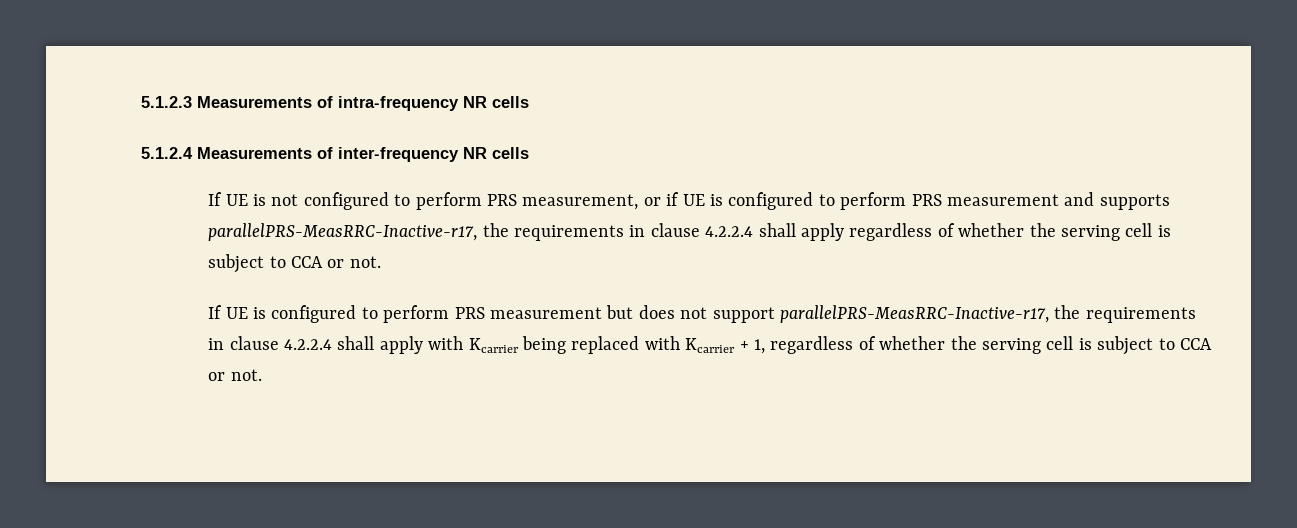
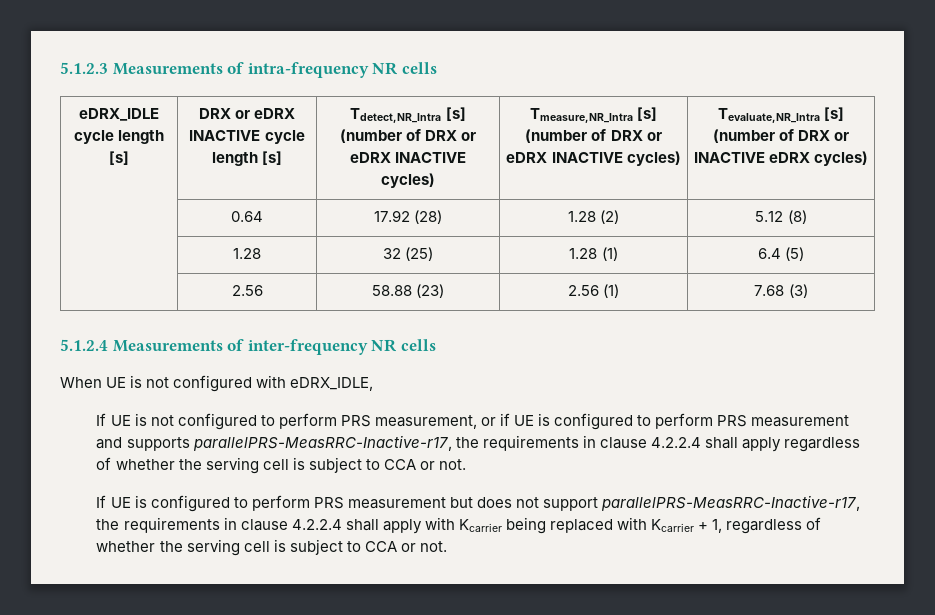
+ eDRX_IDLE cycle length [s] | DRX or eDRX INACTIVE cycle length [s] | Tdetect,NR_Intra [s] (number of DRX or eDRX INACTIVE cycles) | Tmeasure,NR_Intra [s] (number of DRX or eDRX INACTIVE cycles) | Tevaluate,NR_Intra [s] (number of DRX or INACTIVE eDRX cycles)
+ | 0.64 | 17.92 (28) | 1.28 (2) | 5.12 (8)
+ | 1.28 | 32 (25) | 1.28 (1) | 6.4 (5)
+ | 2.56 | 58.88 (23) | 2.56 (1) | 7.68 (3)
+ When UE is not configured with eDRX_IDLE,

